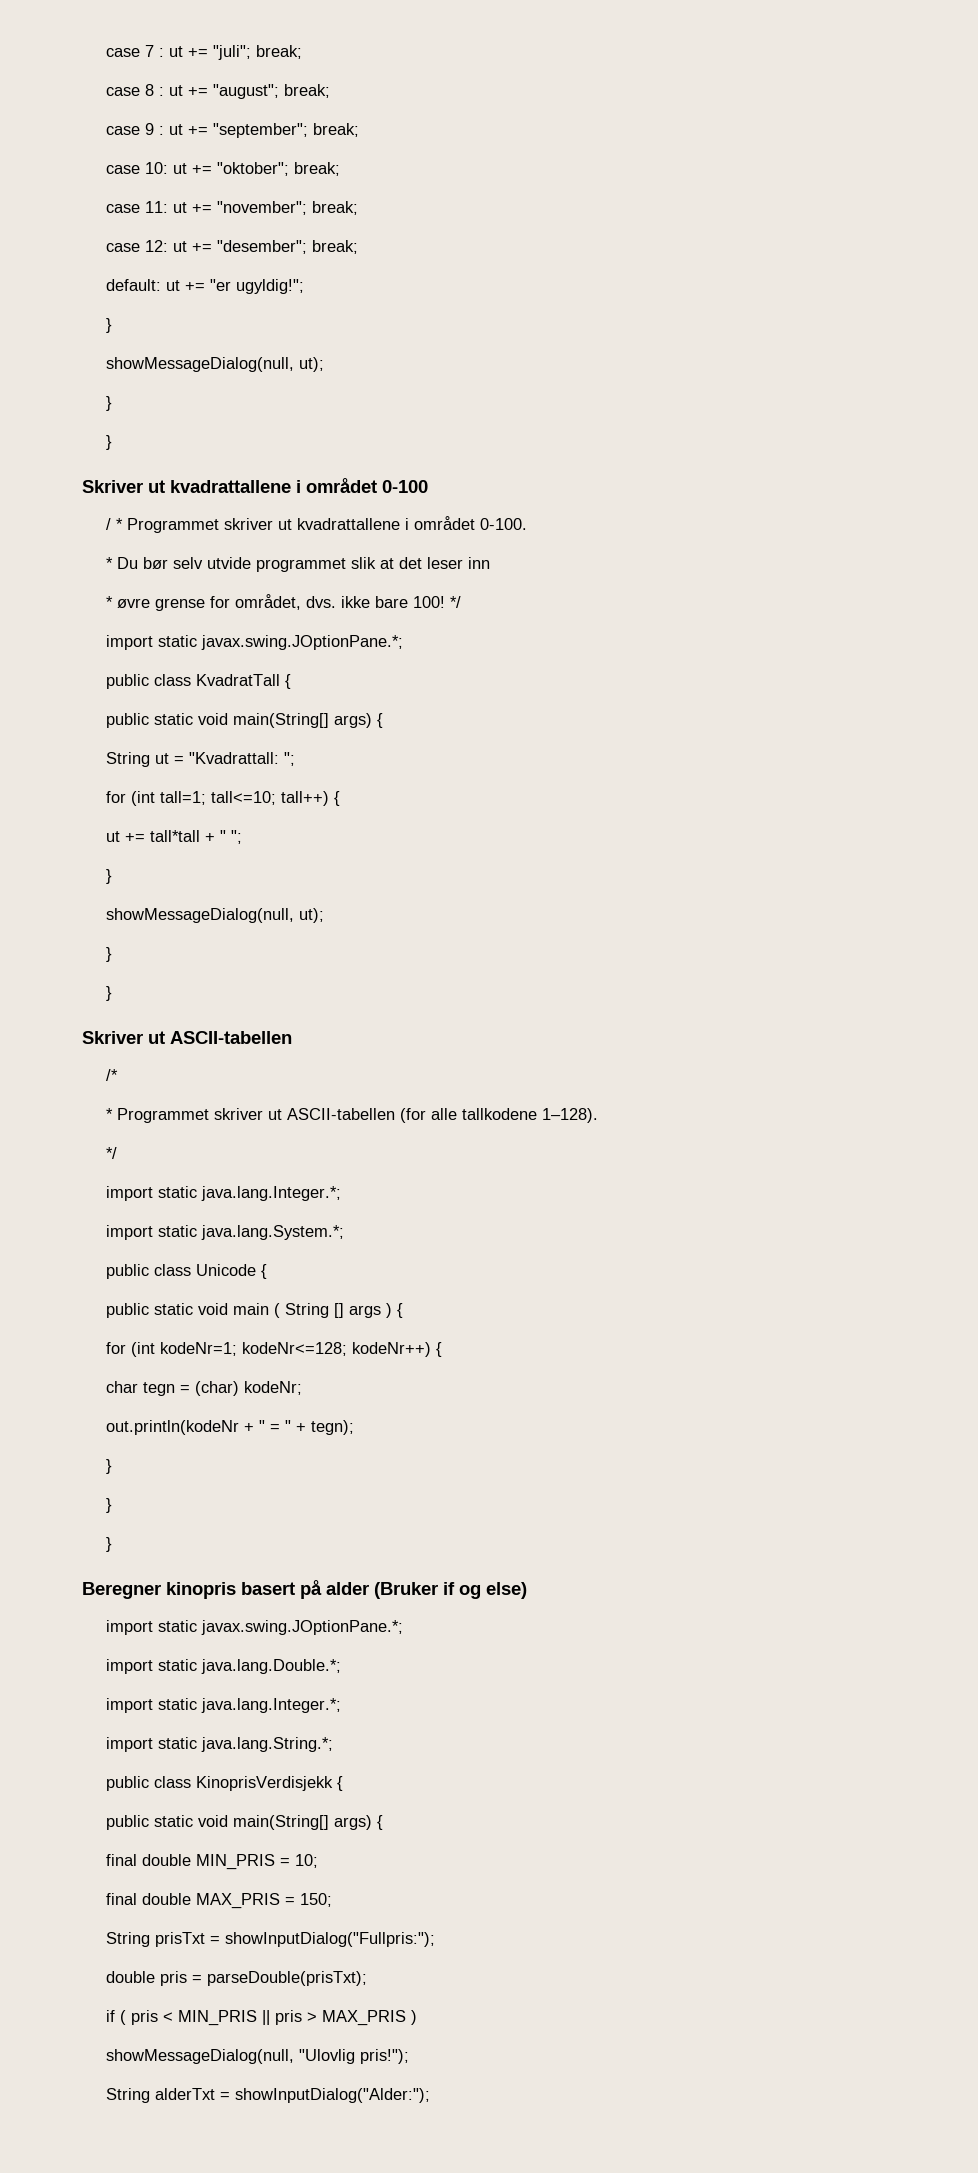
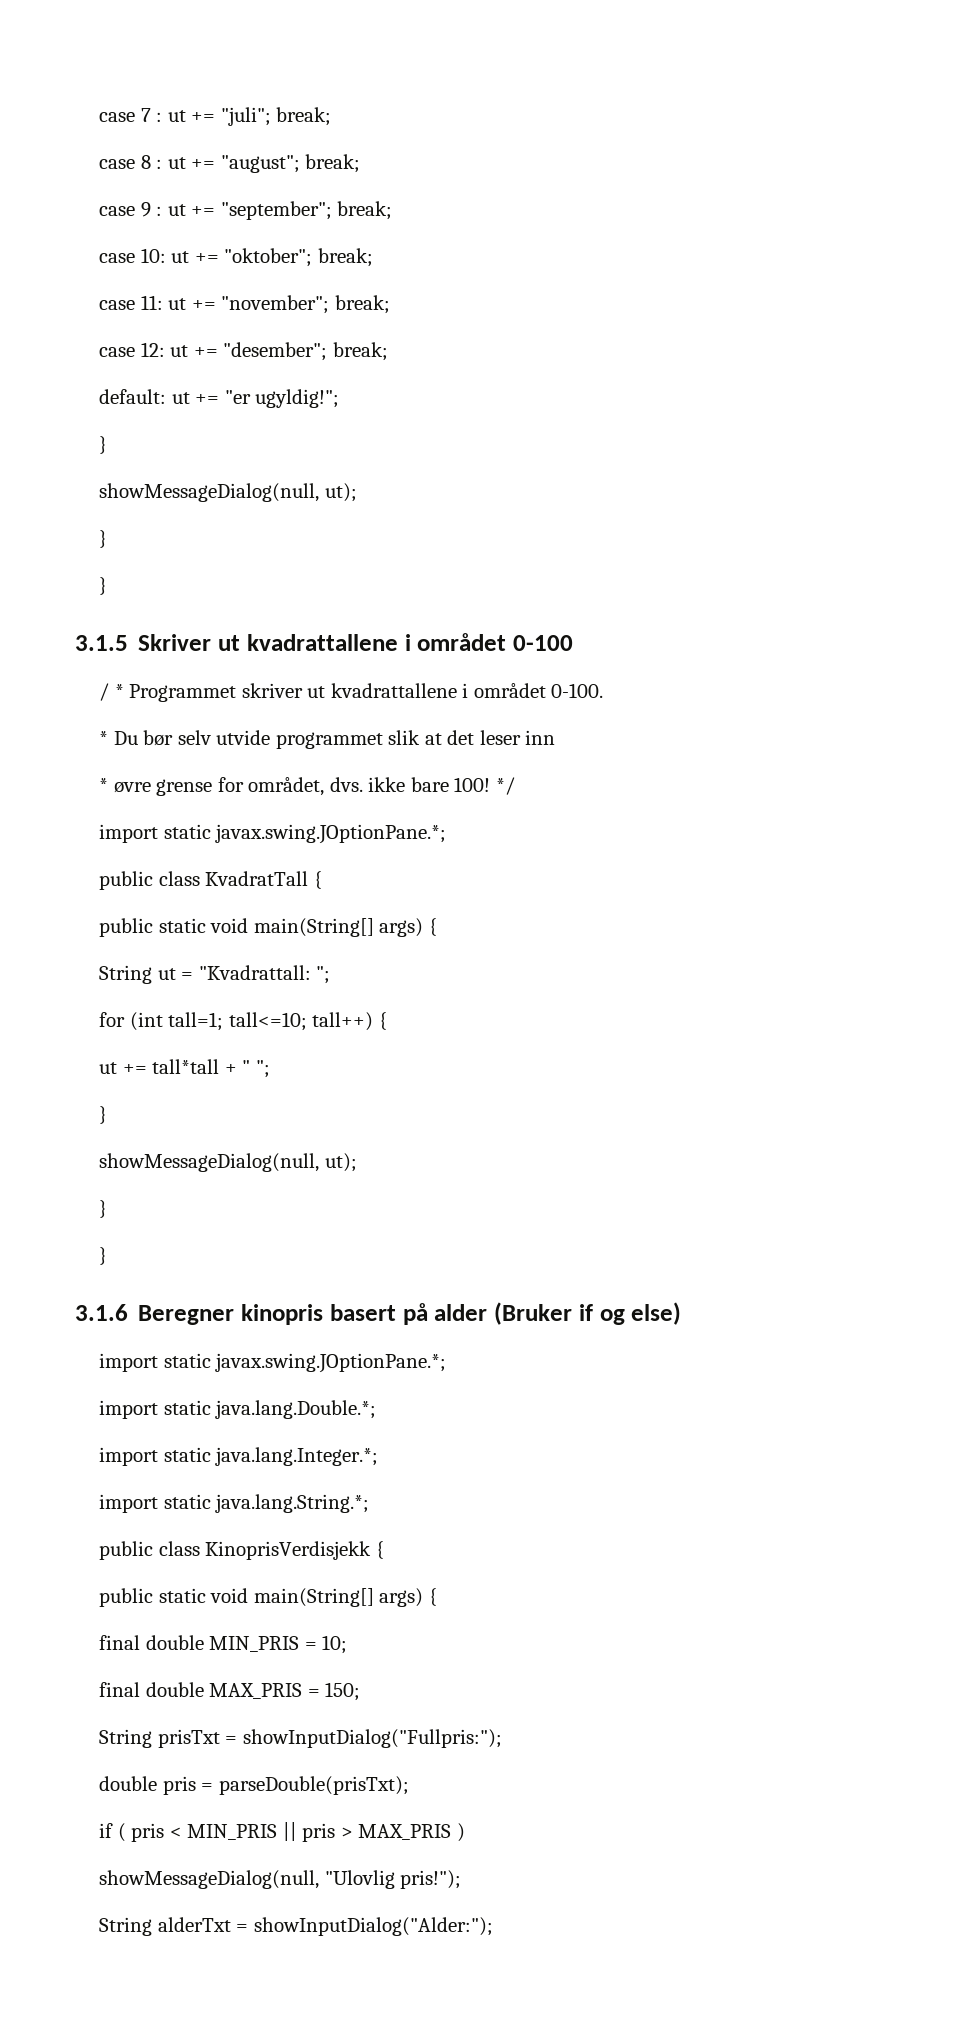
- Skriver ut kvadrattallene i området 0-100
+ 3.1.5 Skriver ut kvadrattallene i området 0-100
- Skriver ut ASCII-tabellen
- /*
- * Programmet skriver ut ASCII-tabellen (for alle tallkodene 1–128).
- */
- import static java.lang.Integer.*;
- import static java.lang.System.*;
- public class Unicode {
- public static void main ( String [] args ) {
- for (int kodeNr=1; kodeNr<=128; kodeNr++) {
- char tegn = (char) kodeNr;
- out.println(kodeNr + " = " + tegn);
- }
- }
- }
- Beregner kinopris basert på alder (Bruker if og else)
+ 3.1.6 Beregner kinopris basert på alder (Bruker if og else)

